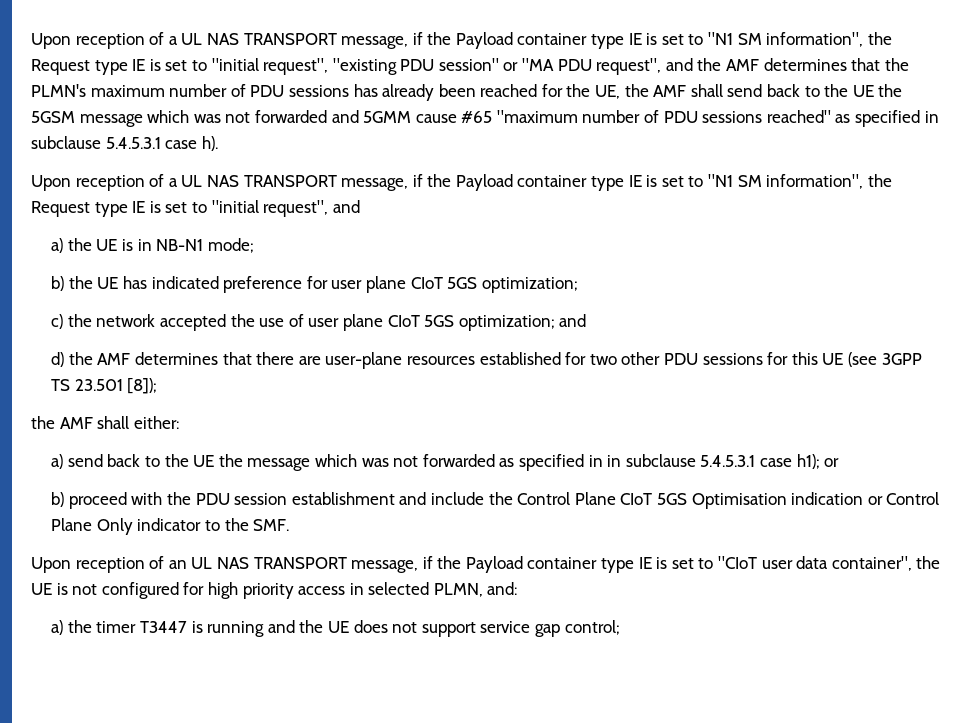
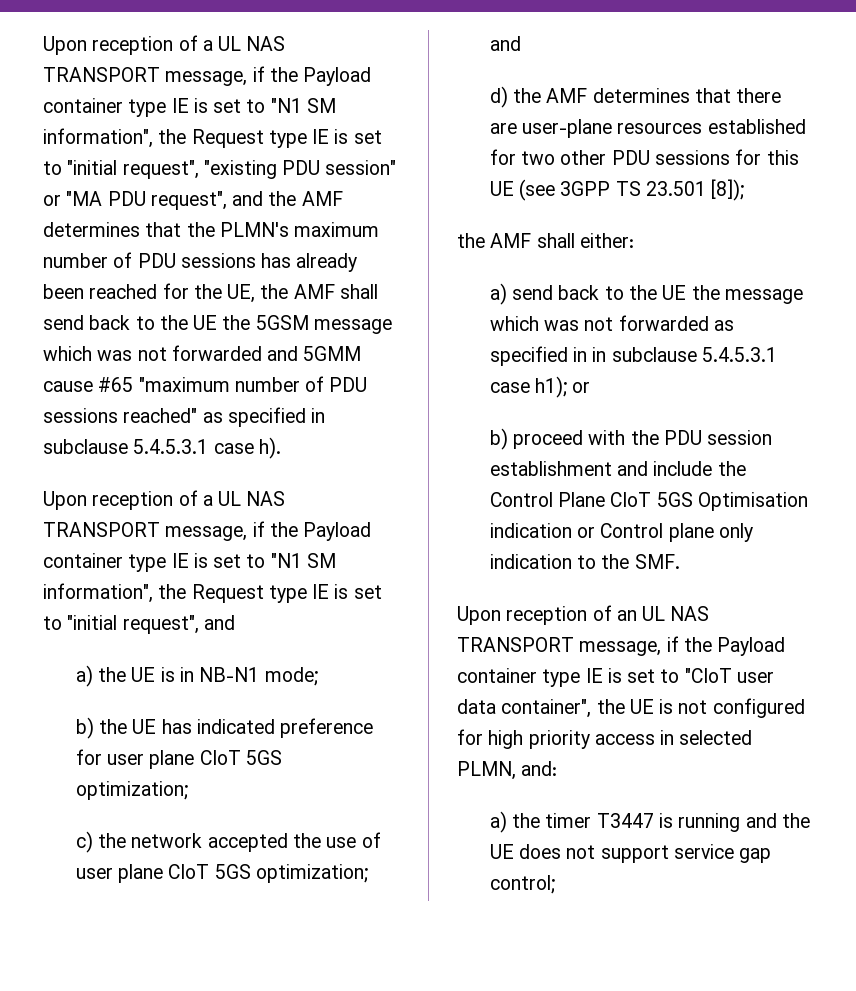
- b) proceed with the PDU session establishment and include the Control Plane CIoT 5GS Optimisation indication or Control Plane Only indicator to the SMF.
+ b) proceed with the PDU session establishment and include the Control Plane CIoT 5GS Optimisation indication or Control plane only indication to the SMF.

